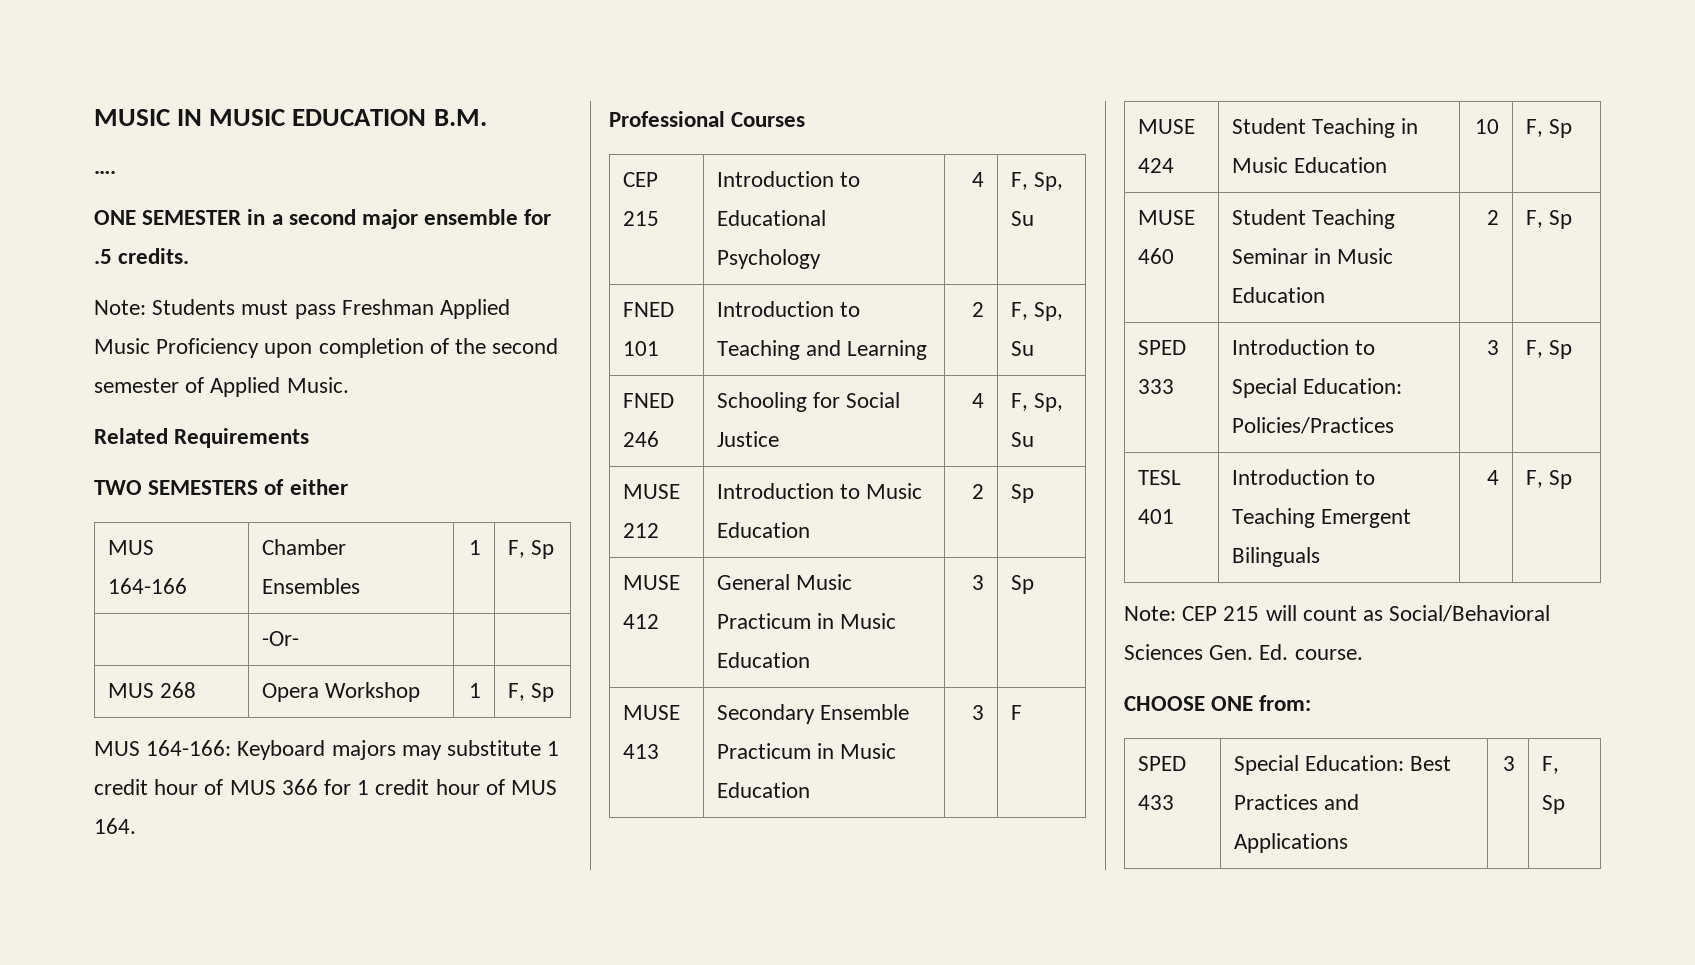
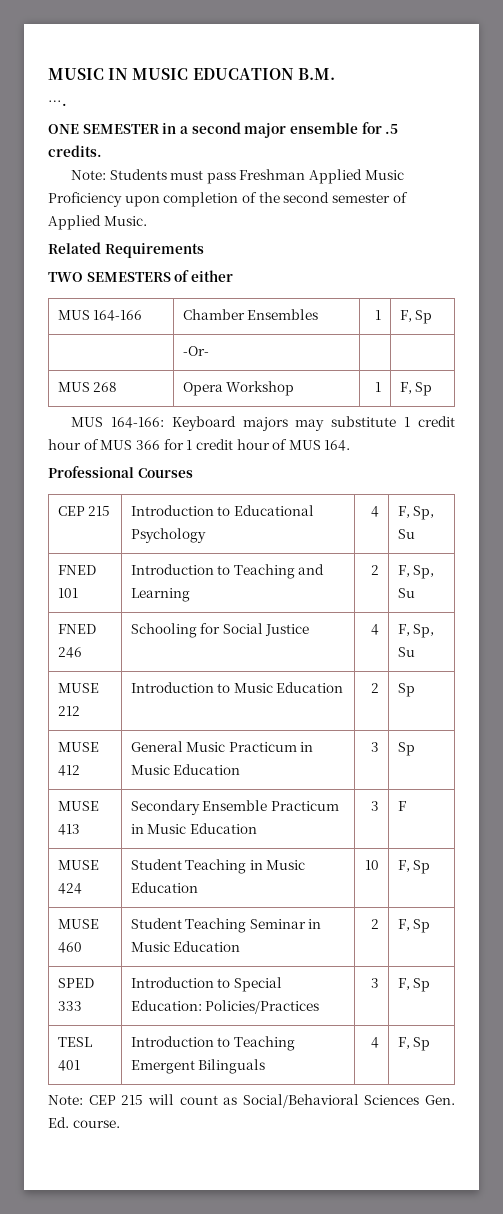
- CHOOSE ONE from:
- SPED 433 | Special Education: Best Practices and Applications | 3 | F, Sp

